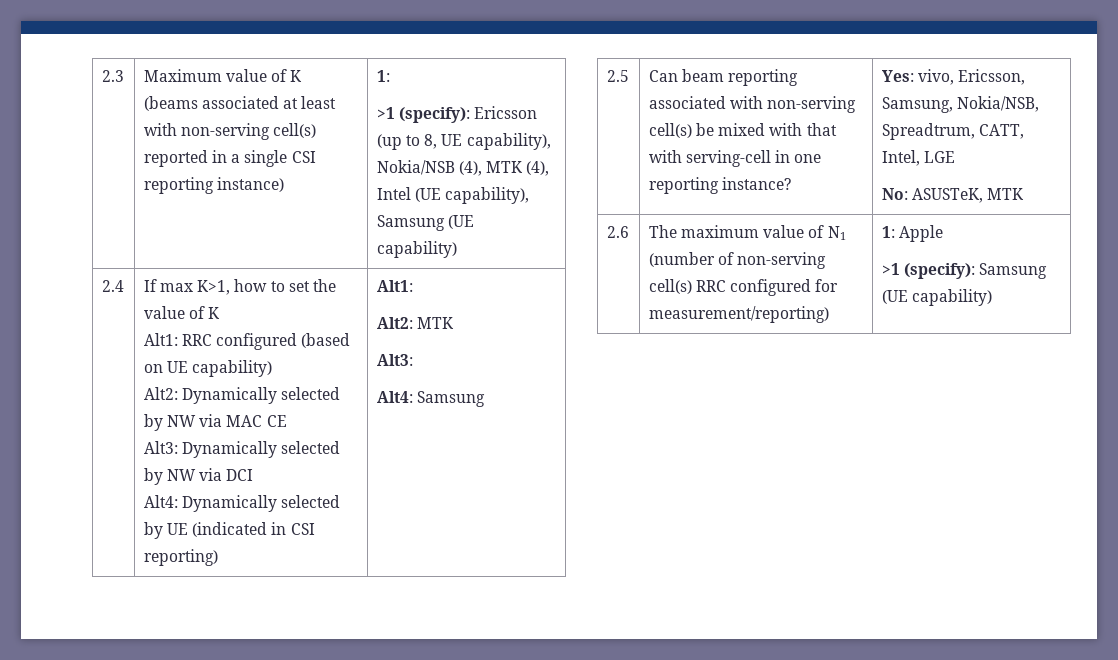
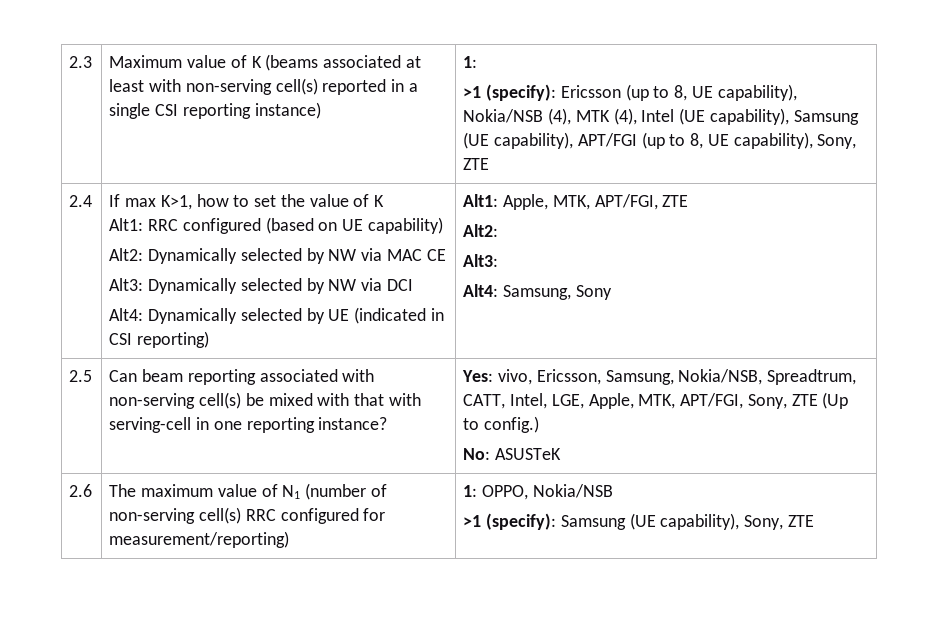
- >1 (specify): Ericsson (up to 8, UE capability), Nokia/NSB (4), MTK (4), Intel (UE capability), Samsung (UE capability)
+ >1 (specify): Ericsson (up to 8, UE capability), Nokia/NSB (4), MTK (4), Intel (UE capability), Samsung (UE capability), APT/FGI (up to 8, UE capability), Sony, ZTE
- Alt4: Dynamically selected by UE (indicated in CSI reporting) | Alt1:
- Alt2: MTK
+ Alt4: Dynamically selected by UE (indicated in CSI reporting) | Alt1: Apple, MTK, APT/FGI, ZTE
+ Alt2:
- Alt4: Samsung
+ Alt4: Samsung, Sony
- 2.5 | Can beam reporting associated with non-serving cell(s) be mixed with that with serving-cell in one reporting instance? | Yes: vivo, Ericsson, Samsung, Nokia/NSB, Spreadtrum, CATT, Intel, LGE
- No: ASUSTeK, MTK
+ 2.5 | Can beam reporting associated with non-serving cell(s) be mixed with that with serving-cell in one reporting instance? | Yes: vivo, Ericsson, Samsung, Nokia/NSB, Spreadtrum, CATT, Intel, LGE, Apple, MTK, APT/FGI, Sony, ZTE (Up to config.)
+ No: ASUSTeK
- 2.6 | The maximum value of N1 (number of non-serving cell(s) RRC configured for measurement/reporting) | 1: Apple
- >1 (specify): Samsung (UE capability)
+ 2.6 | The maximum value of N1 (number of non-serving cell(s) RRC configured for measurement/reporting) | 1: OPPO, Nokia/NSB
+ >1 (specify): Samsung (UE capability), Sony, ZTE

